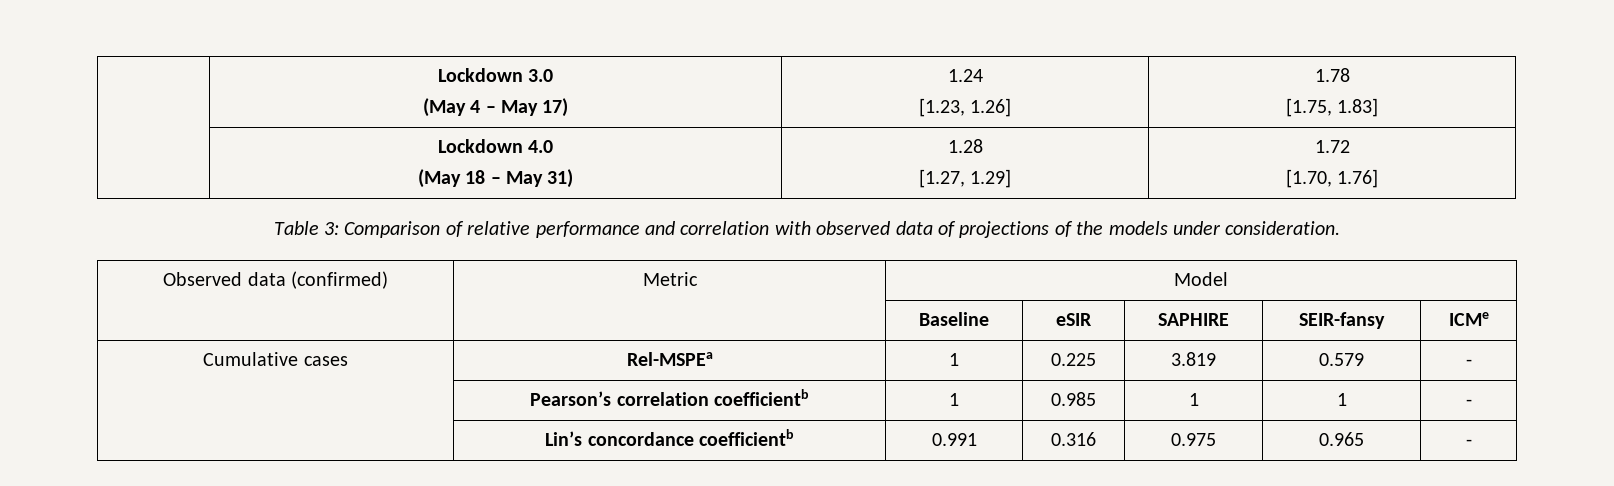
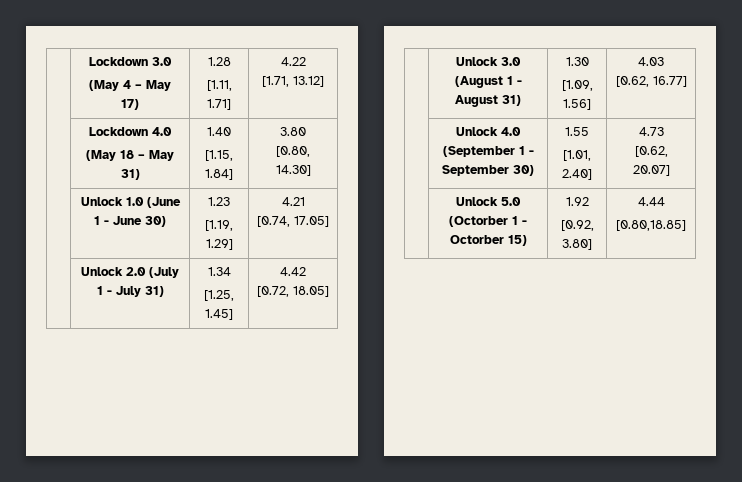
  | Lockdown 3.0
- (May 4 – May 17) | 1.24
- [1.23, 1.26] | 1.78
- [1.75, 1.83]
+ (May 4 – May 17) | 1.28
+ [1.11, 1.71] | 4.22
+ [1.71, 13.12]
  | Lockdown 4.0
- (May 18 – May 31) | 1.28
- [1.27, 1.29] | 1.72
- [1.70, 1.76]
- Table 3: Comparison of relative performance and correlation with observed data of projections of the models under consideration.
- Observed data (confirmed) | Metric | Model
- | | Baseline | eSIR | SAPHIRE | SEIR-fansy | ICMe
- Cumulative cases | Rel-MSPEa | 1 | 0.225 | 3.819 | 0.579 | -
- | Pearson’s correlation coefficientb | 1 | 0.985 | 1 | 1 | -
- | Lin’s concordance coefficientb | 0.991 | 0.316 | 0.975 | 0.965 | -
+ (May 18 – May 31) | 1.40
+ [1.15, 1.84] | 3.80
+ [0.80, 14.30]
+ | Unlock 1.0 (June 1 - June 30) | 1.23
+ [1.19, 1.29] | 4.21
+ [0.74, 17.05]
+ | Unlock 2.0 (July 1 - July 31) | 1.34
+ [1.25, 1.45] | 4.42
+ [0.72, 18.05]
+ | Unlock 3.0 (August 1 - August 31) | 1.30
+ [1.09, 1.56] | 4.03
+ [0.62, 16.77]
+ | Unlock 4.0 (September 1 - September 30) | 1.55
+ [1.01, 2.40] | 4.73
+ [0.62, 20.07]
+ | Unlock 5.0 (Octorber 1 - Octorber 15) | 1.92
+ [0.92, 3.80] | 4.44
+ [0.80,18.85]

